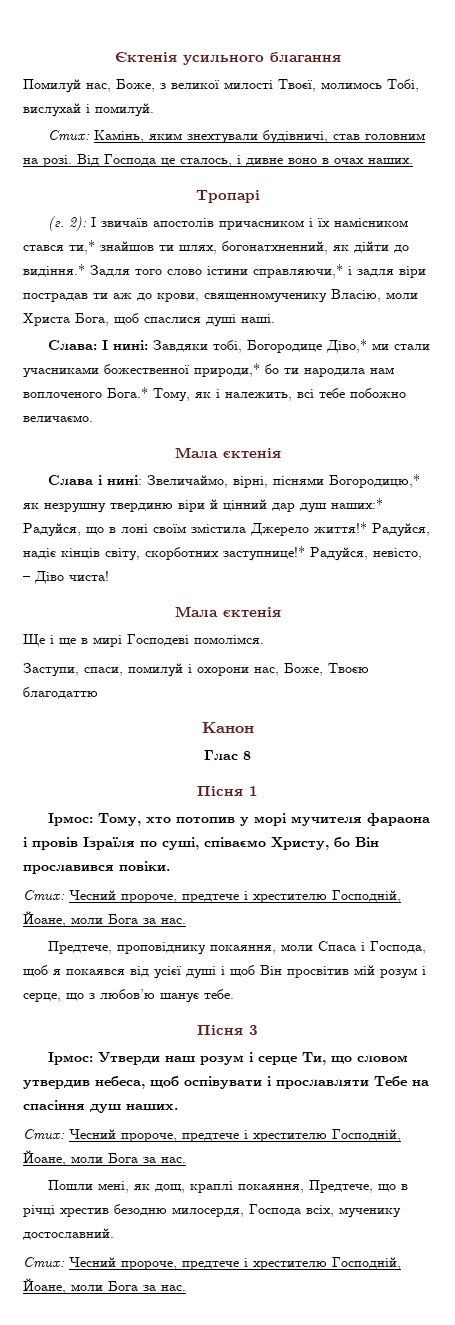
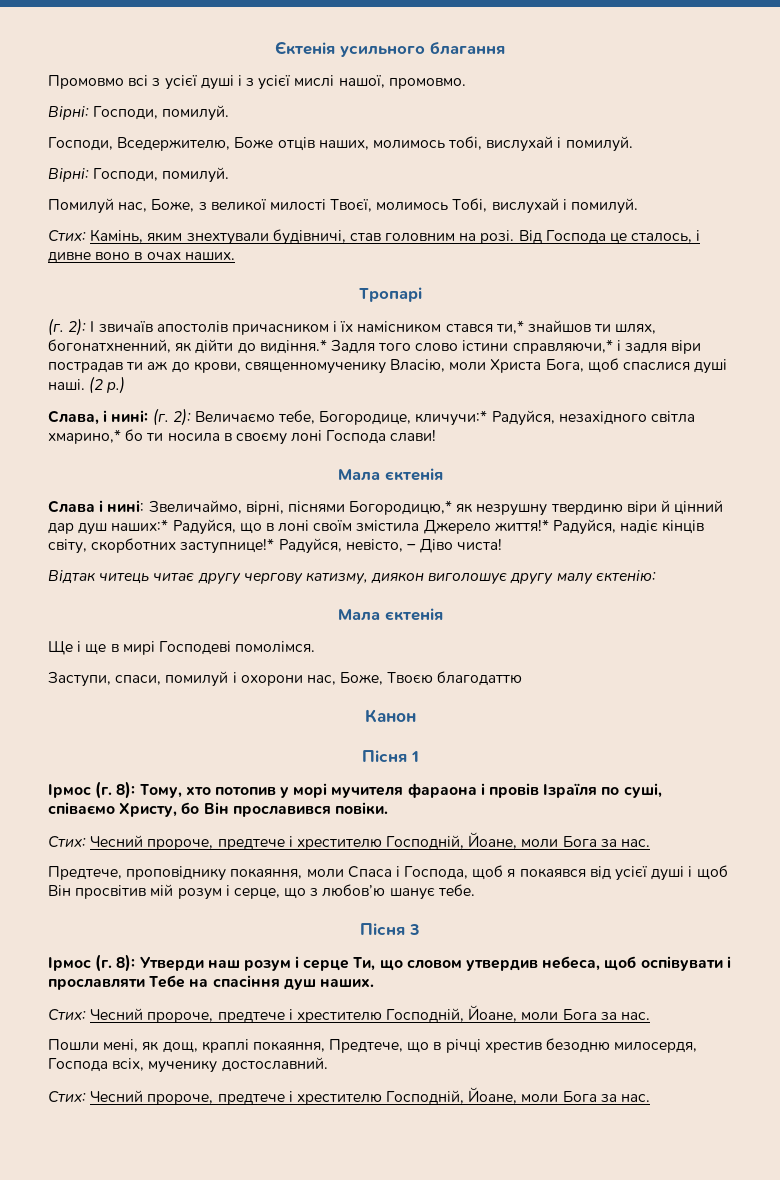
+ Промовмо всі з усієї душі і з усієї мислі нашої, промовмо.
+ Вірні: Господи, помилуй.
+ Господи, Вседержителю, Боже отців наших, молимось тобі, вислухай і помилуй.
+ Вірні: Господи, помилуй.
- (г. 2): I звичаїв апостолів причасником і їх намісником стався ти,* знайшов ти шлях, богонатхненний, як дійти до видіння.* Задля того слово істини справляючи,* і задля віри пострадав ти аж до крови, священномученику Власію, моли Христа Бога, щоб спаслися душі наші.
- Слава: І нині: Завдяки тобі, Богородице Діво,* ми стали учасниками божественної природи,* бо ти народила нам воплоченого Бога.* Тому, як і належить, всі тебе побожно величаємо.
+ (г. 2): I звичаїв апостолів причасником і їх намісником стався ти,* знайшов ти шлях, богонатхненний, як дійти до видіння.* Задля того слово істини справляючи,* і задля віри пострадав ти аж до крови, священномученику Власію, моли Христа Бога, щоб спаслися душі наші. (2 р.)
+ Слава, і нині: (г. 2): Величаємо тебе, Богородице, кличучи:* Радуйся, незахідного світла хмарино,* бо ти носила в своєму лоні Господа слави!
+ Відтак читець читає другу чергову катизму, диякон виголошує другу малу єктенію:
- Глас 8
- Ірмос: Тому, хто потопив у морі мучителя фараона і провів Ізраїля по суші, співаємо Христу, бо Він прославився повіки.
+ Ірмос (г. 8): Тому, хто потопив у морі мучителя фараона і провів Ізраїля по суші, співаємо Христу, бо Він прославився повіки.
- Ірмос: Утверди наш розум і серце Ти, що словом утвердив небеса, щоб оспівувати і прославляти Тебе на спасіння душ наших.
+ Ірмос (г. 8): Утверди наш розум і серце Ти, що словом утвердив небеса, щоб оспівувати і прославляти Тебе на спасіння душ наших.

